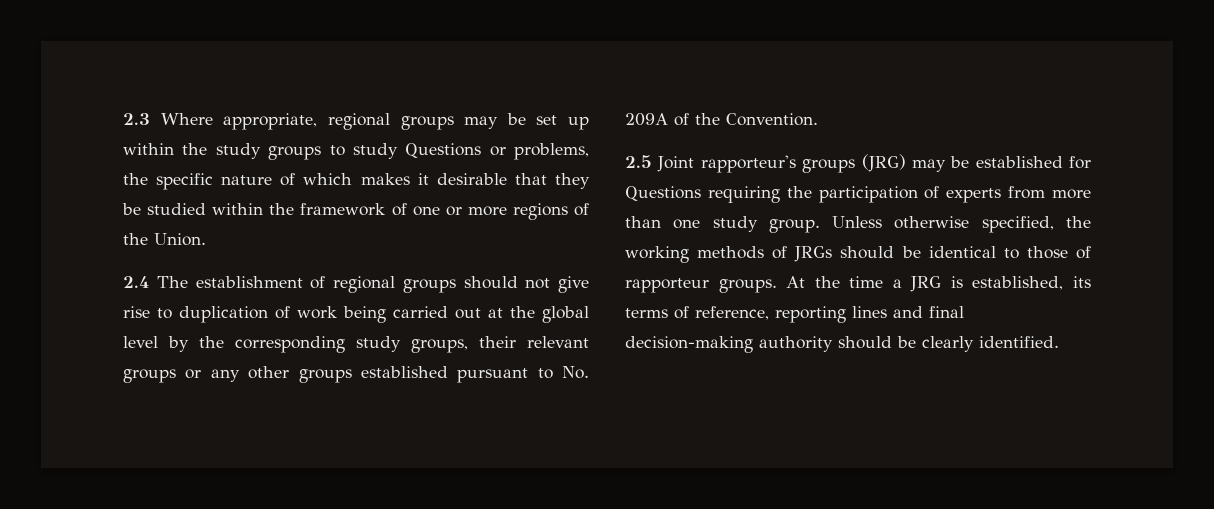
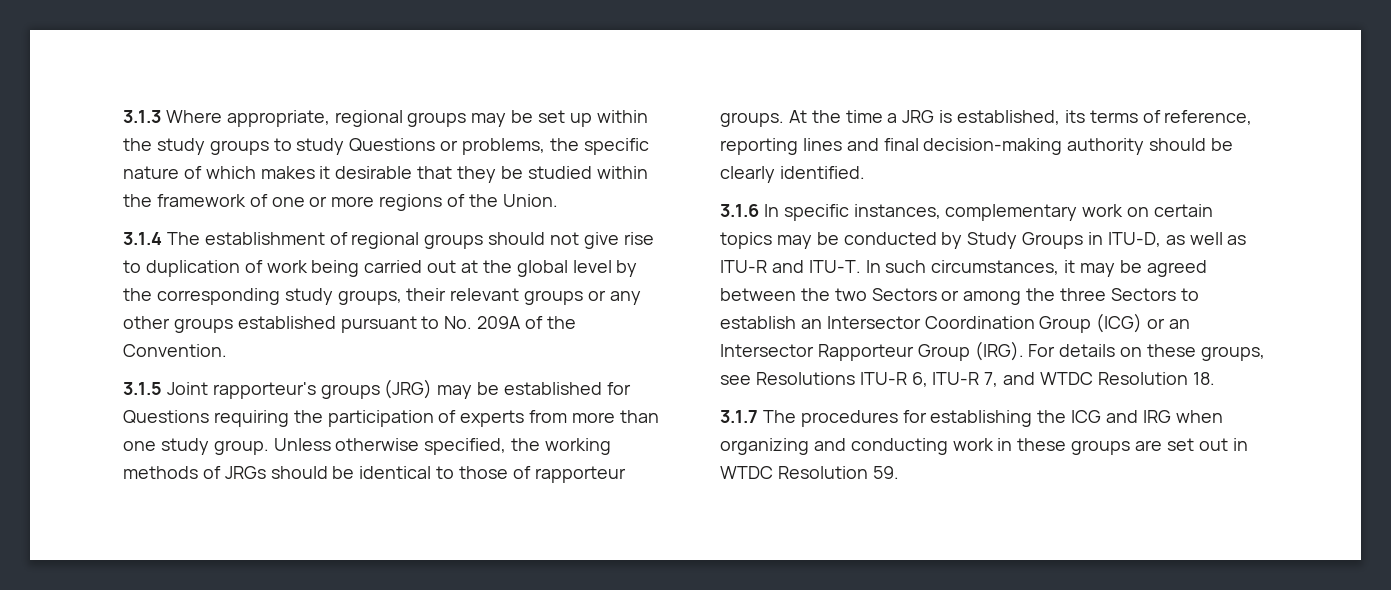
- 2.3 Where appropriate, regional groups may be set up within the study groups to study Questions or problems, the specific nature of which makes it desirable that they be studied within the framework of one or more regions of the Union.
+ 3.1.3 Where appropriate, regional groups may be set up within the study groups to study Questions or problems, the specific nature of which makes it desirable that they be studied within the framework of one or more regions of the Union.
- 2.4 The establishment of regional groups should not give rise to duplication of work being carried out at the global level by the corresponding study groups, their relevant groups or any other groups established pursuant to No. 209A of the Convention.
+ 3.1.4 The establishment of regional groups should not give rise to duplication of work being carried out at the global level by the corresponding study groups, their relevant groups or any other groups established pursuant to No. 209A of the Convention.
- 2.5 Joint rapporteur's groups (JRG) may be established for Questions requiring the participation of experts from more than one study group.
+ 3.1.5 Joint rapporteur's groups (JRG) may be established for Questions requiring the participation of experts from more than one study group.
+ 3.1.6 In specific instances, complementary work on certain topics may be conducted by Study Groups in ITU-D, as well as ITU-R and ITU-T. In such circumstances, it may be agreed between the two Sectors or among the three Sectors to establish an Intersector Coordination Group (ICG) or an Intersector Rapporteur Group (IRG). For details on these groups, see Resolutions ITU-R 6, ITU-R 7, and WTDC Resolution 18.
+ 3.1.7 The procedures for establishing the ICG and IRG when organizing and conducting work in these groups are set out in WTDC Resolution 59.

